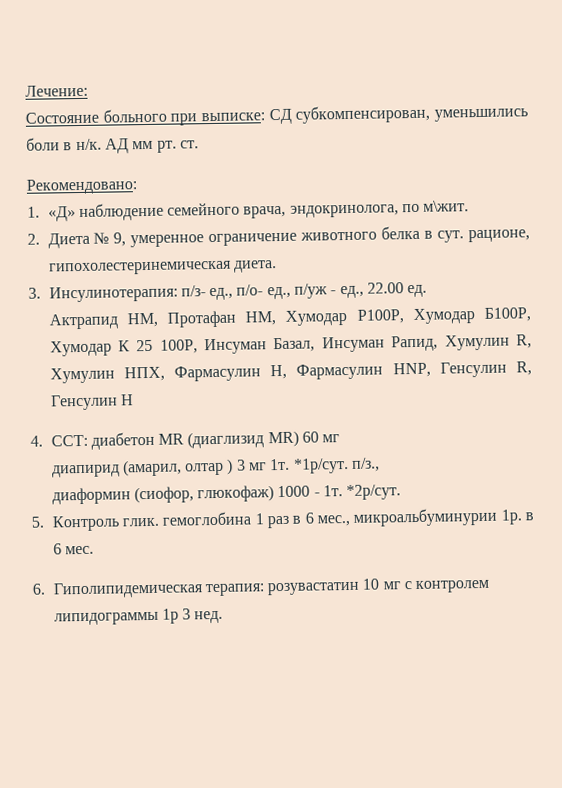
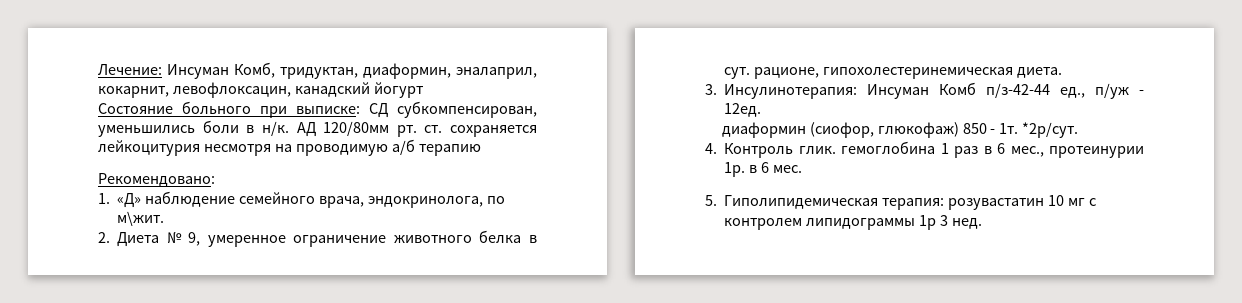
- Лечение:
+ Лечение: Инсуман Комб, тридуктан, диаформин, эналаприл, кокарнит, левофлоксацин, канадский йогурт
- АД мм рт. ст.
+ АД 120/80мм рт. ст. сохраняется лейкоцитурия несмотря на проводимую а/б терапию
- 3. Инсулинотерапия: п/з- ед., п/о- ед., п/уж - ед., 22.00 ед.
- Актрапид НМ, Протафан НМ, Хумодар Р100Р, Хумодар Б100Р, Хумодар К 25 100Р, Инсуман Базал, Инсуман Рапид, Хумулин R, Хумулин НПХ, Фармасулин Н, Фармасулин НNР, Генсулин R, Генсулин Н
- 4. ССТ: диабетон МR (диаглизид МR) 60 мг
- диапирид (амарил, олтар ) 3 мг 1т. *1р/сут. п/з.,
+ 3. Инсулинотерапия: Инсуман Комб п/з-42-44 ед., п/уж - 12ед.
- диаформин (сиофор, глюкофаж) 1000 - 1т.
+ диаформин (сиофор, глюкофаж) 850 - 1т.
- 5. Контроль глик. гемоглобина 1 раз в 6 мес., микроальбуминурии 1р. в 6 мес.
+ 4. Контроль глик. гемоглобина 1 раз в 6 мес., протеинурии 1р. в 6 мес.
- 6. Гиполипидемическая терапия: розувастатин 10 мг с контролем липидограммы 1р 3 нед.
+ 5. Гиполипидемическая терапия: розувастатин 10 мг с контролем липидограммы 1р 3 нед.

